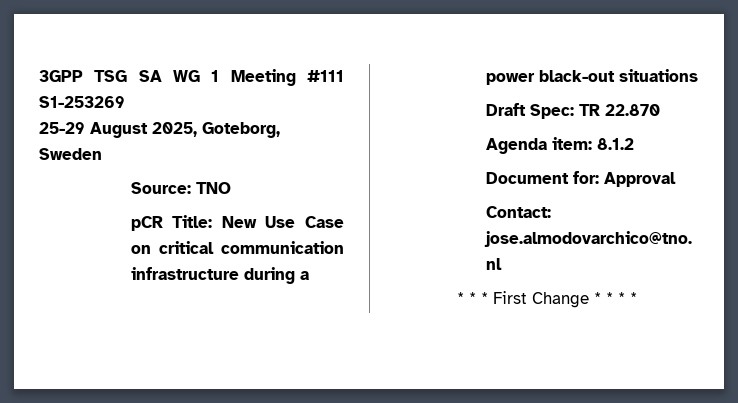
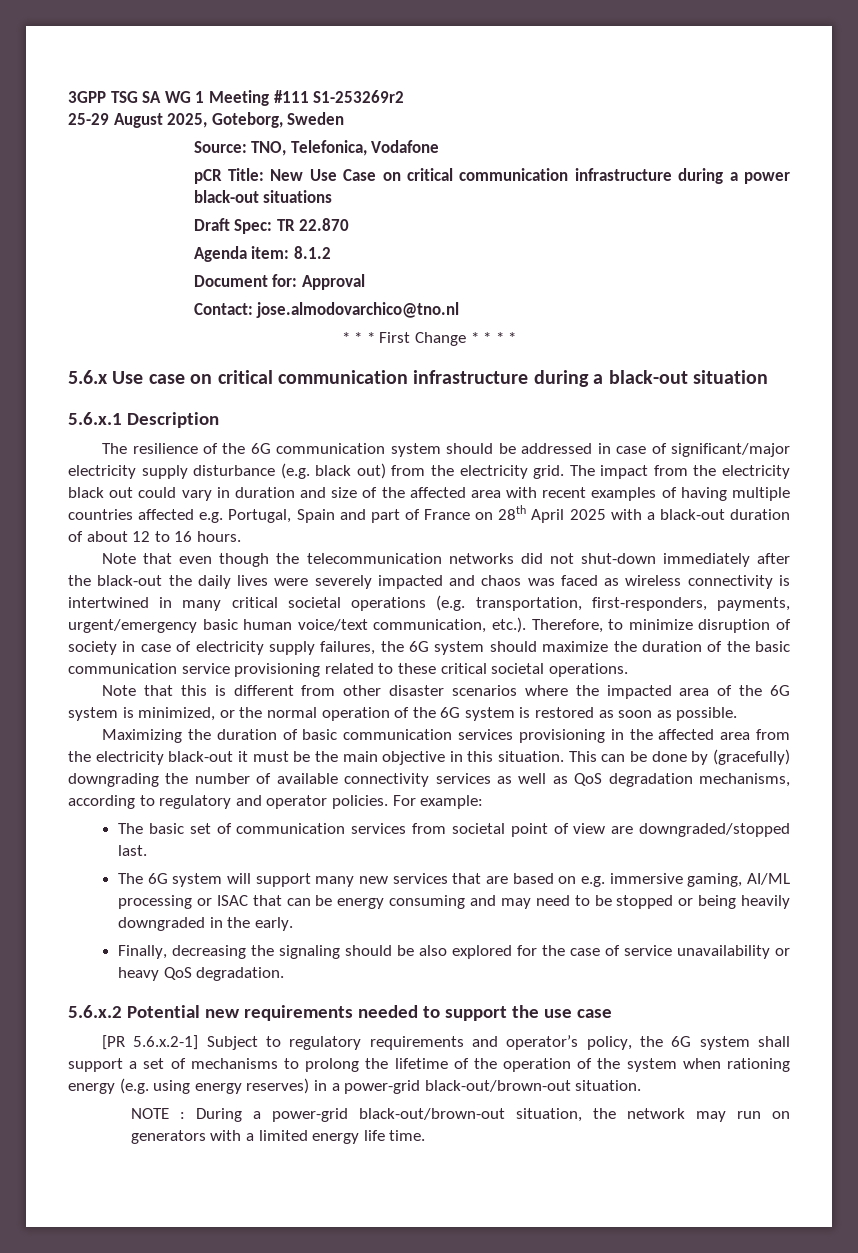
- 3GPP TSG SA WG 1 Meeting #111 S1-253269
+ 3GPP TSG SA WG 1 Meeting #111 S1-253269r2
- Source: TNO
+ Source: TNO, Telefonica, Vodafone
+ 5.6.x Use case on critical communication infrastructure during a black-out situation
+ 5.6.x.1 Description
+ The resilience of the 6G communication system should be addressed in case of significant/major electricity supply disturbance (e.g. black out) from the electricity grid. The impact from the electricity black out could vary in duration and size of the affected area with recent examples of having multiple countries affected e.g. Portugal, Spain and part of France on 28th April 2025 with a black-out duration of about 12 to 16 hours.
+ Note that even though the telecommunication networks did not shut-down immediately after the black-out the daily lives were severely impacted and chaos was faced as wireless connectivity is intertwined in many critical societal operations (e.g. transportation, first-responders, payments, urgent/emergency basic human voice/text communication, etc.). Therefore, to minimize disruption of society in case of electricity supply failures, the 6G system should maximize the duration of the basic communication service provisioning related to these critical societal operations.
+ Note that this is different from other disaster scenarios where the impacted area of the 6G system is minimized, or the normal operation of the 6G system is restored as soon as possible.
+ Maximizing the duration of basic communication services provisioning in the affected area from the electricity black-out it must be the main objective in this situation. This can be done by (gracefully) downgrading the number of available connectivity services as well as QoS degradation mechanisms, according to regulatory and operator policies. For example:
+ The basic set of communication services from societal point of view are downgraded/stopped last.
+ The 6G system will support many new services that are based on e.g. immersive gaming, AI/ML processing or ISAC that can be energy consuming and may need to be stopped or being heavily downgraded in the early.
+ Finally, decreasing the signaling should be also explored for the case of service unavailability or heavy QoS degradation.
+ 5.6.x.2 Potential new requirements needed to support the use case
+ [PR 5.6.x.2-1] Subject to regulatory requirements and operator’s policy, the 6G system shall support a set of mechanisms to prolong the lifetime of the operation of the system when rationing energy (e.g. using energy reserves) in a power-grid black-out/brown-out situation.
+ NOTE : During a power-grid black-out/brown-out situation, the network may run on generators with a limited energy life time.

